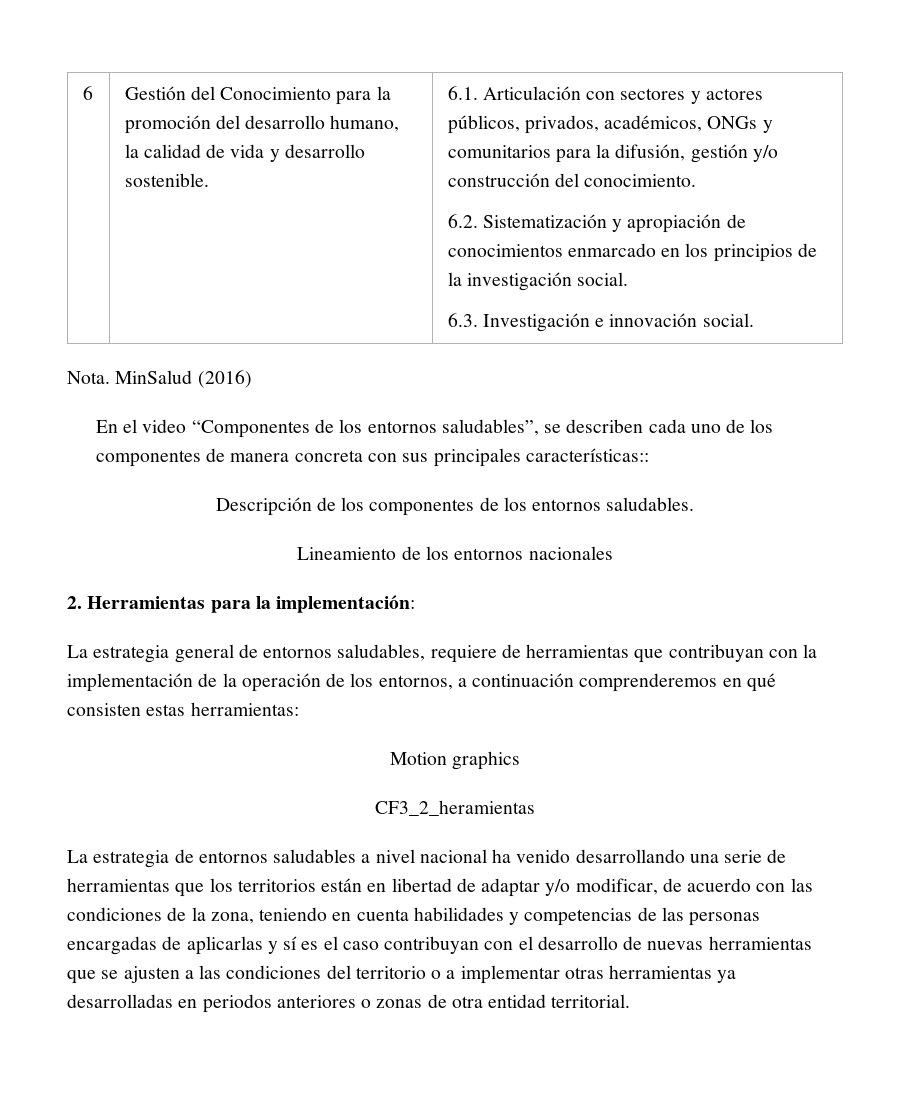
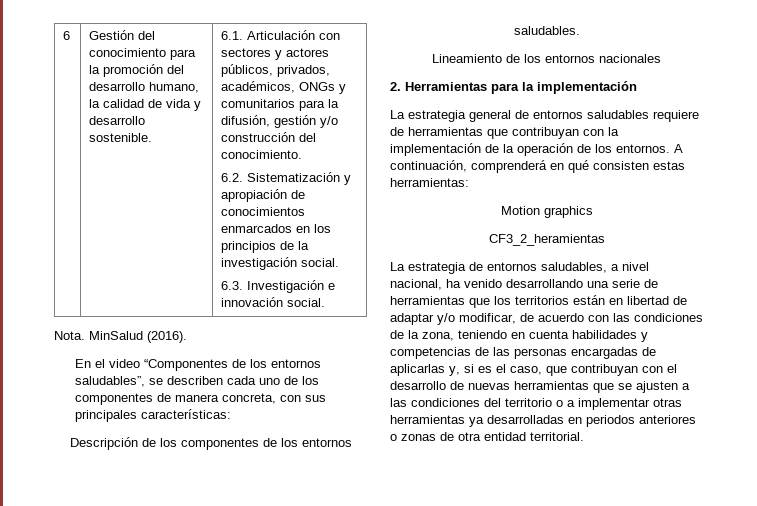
- Gestión del Conocimiento para la promoción del desarrollo humano, la calidad de vida y desarrollo sostenible.
+ Gestión del conocimiento para la promoción del desarrollo humano, la calidad de vida y desarrollo sostenible.
- 6.2. Sistematización y apropiación de conocimientos enmarcado en los principios de la investigación social.
+ 6.2. Sistematización y apropiación de conocimientos enmarcados en los principios de la investigación social.
- MinSalud (2016)
+ MinSalud (2016).
- En el video “Componentes de los entornos saludables”, se describen cada uno de los componentes de manera concreta con sus principales características::
+ En el video “Componentes de los entornos saludables”, se describen cada uno de los componentes de manera concreta, con sus principales características:
- 2. Herramientas para la implementación:
+ 2. Herramientas para la implementación
- La estrategia general de entornos saludables, requiere de herramientas que contribuyan con la implementación de la operación de los entornos, a continuación comprenderemos en qué consisten estas herramientas:
+ La estrategia general de entornos saludables requiere de herramientas que contribuyan con la implementación de la operación de los entornos. A continuación, comprenderá en qué consisten estas herramientas:
- La estrategia de entornos saludables a nivel nacional ha venido desarrollando una serie de herramientas que los territorios están en libertad de adaptar y/o modificar, de acuerdo con las condiciones de la zona, teniendo en cuenta habilidades y competencias de las personas encargadas de aplicarlas y sí es el caso contribuyan con el desarrollo de nuevas herramientas que se ajusten a las condiciones del territorio o a implementar otras herramientas ya desarrolladas en periodos anteriores o zonas de otra entidad territorial.
+ La estrategia de entornos saludables, a nivel nacional, ha venido desarrollando una serie de herramientas que los territorios están en libertad de adaptar y/o modificar, de acuerdo con las condiciones de la zona, teniendo en cuenta habilidades y competencias de las personas encargadas de aplicarlas y, si es el caso, que contribuyan con el desarrollo de nuevas herramientas que se ajusten a las condiciones del territorio o a implementar otras herramientas ya desarrolladas en periodos anteriores o zonas de otra entidad territorial.

